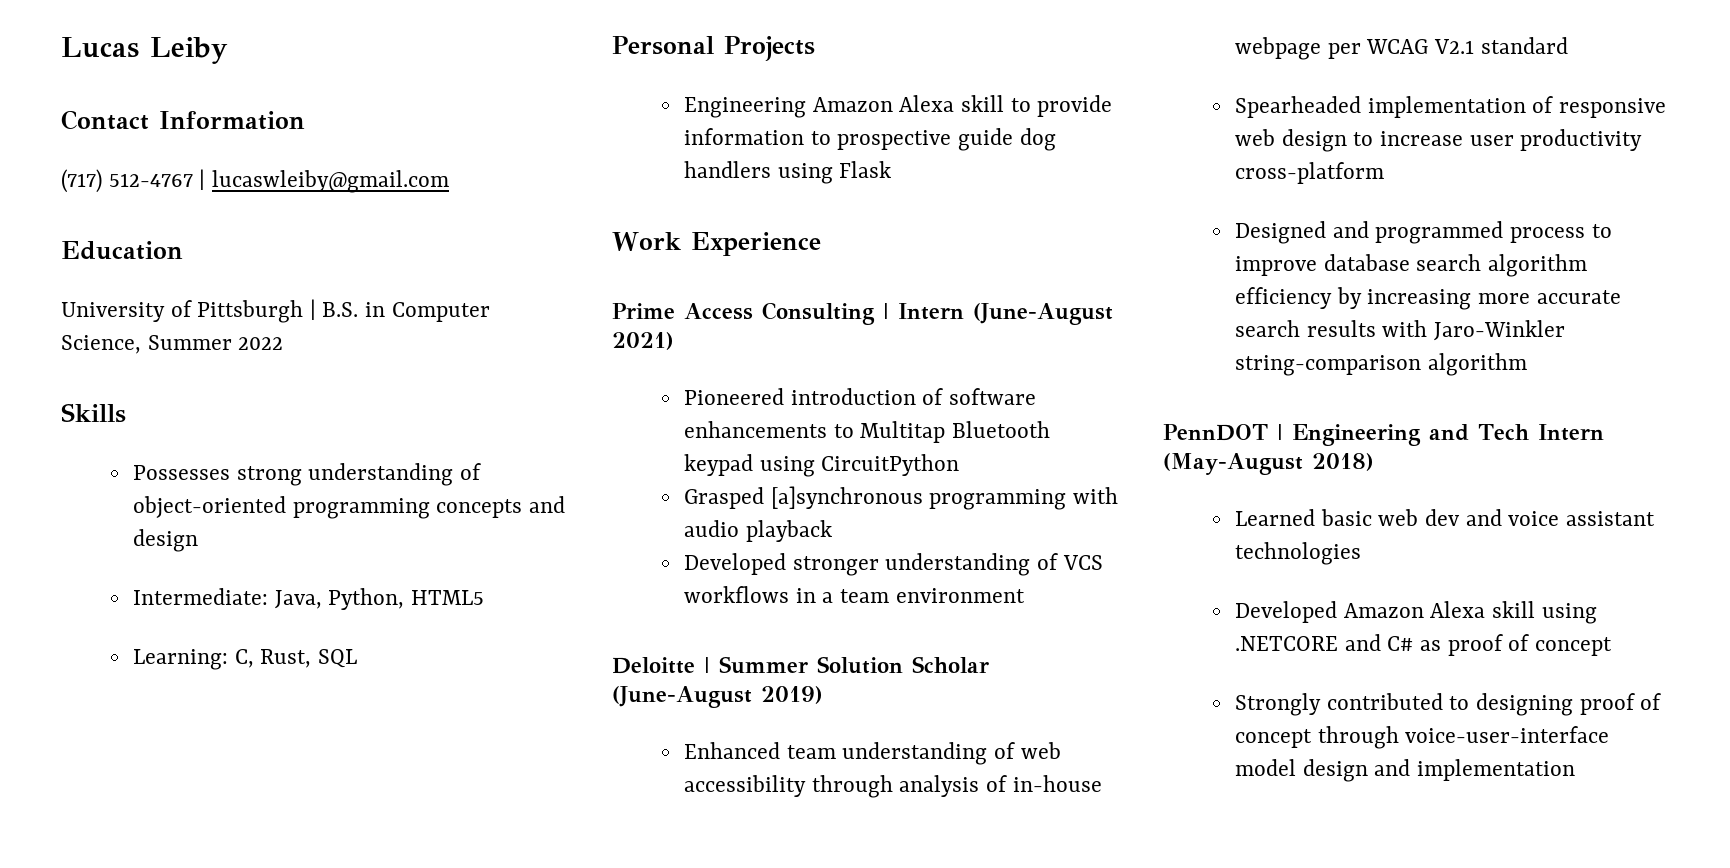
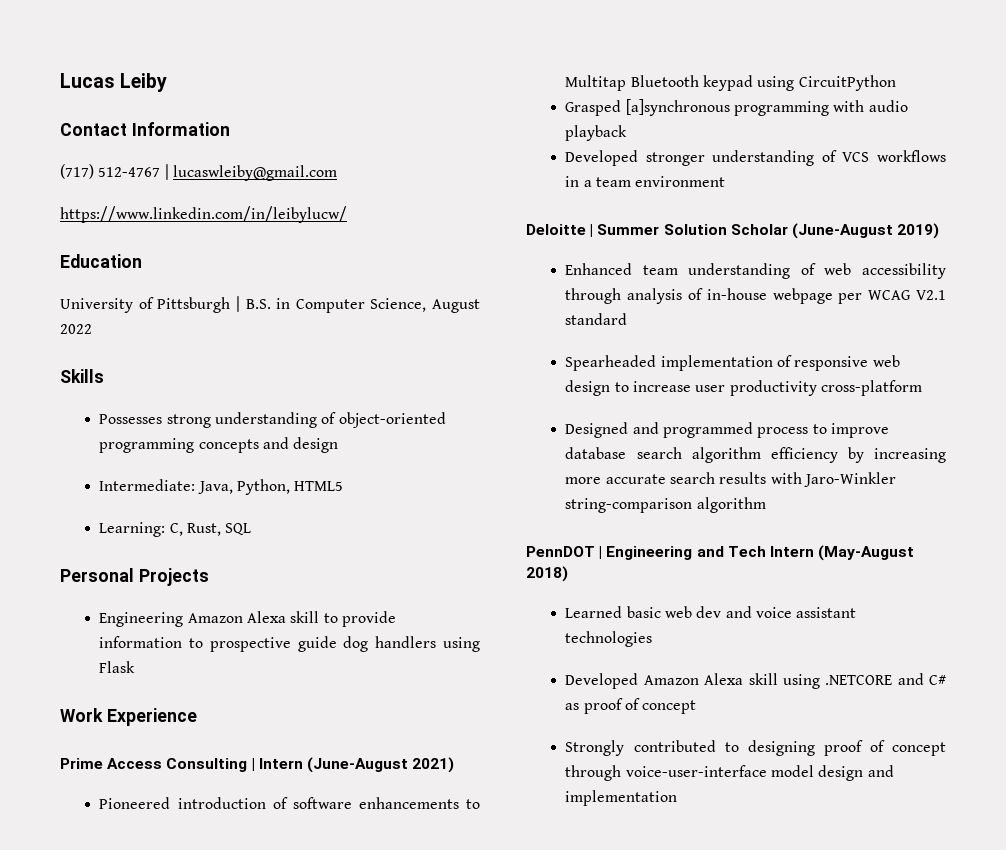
+ https://www.linkedin.com/in/leibylucw/
- University of Pittsburgh | B.S. in Computer Science, Summer 2022
+ University of Pittsburgh | B.S. in Computer Science, August 2022

